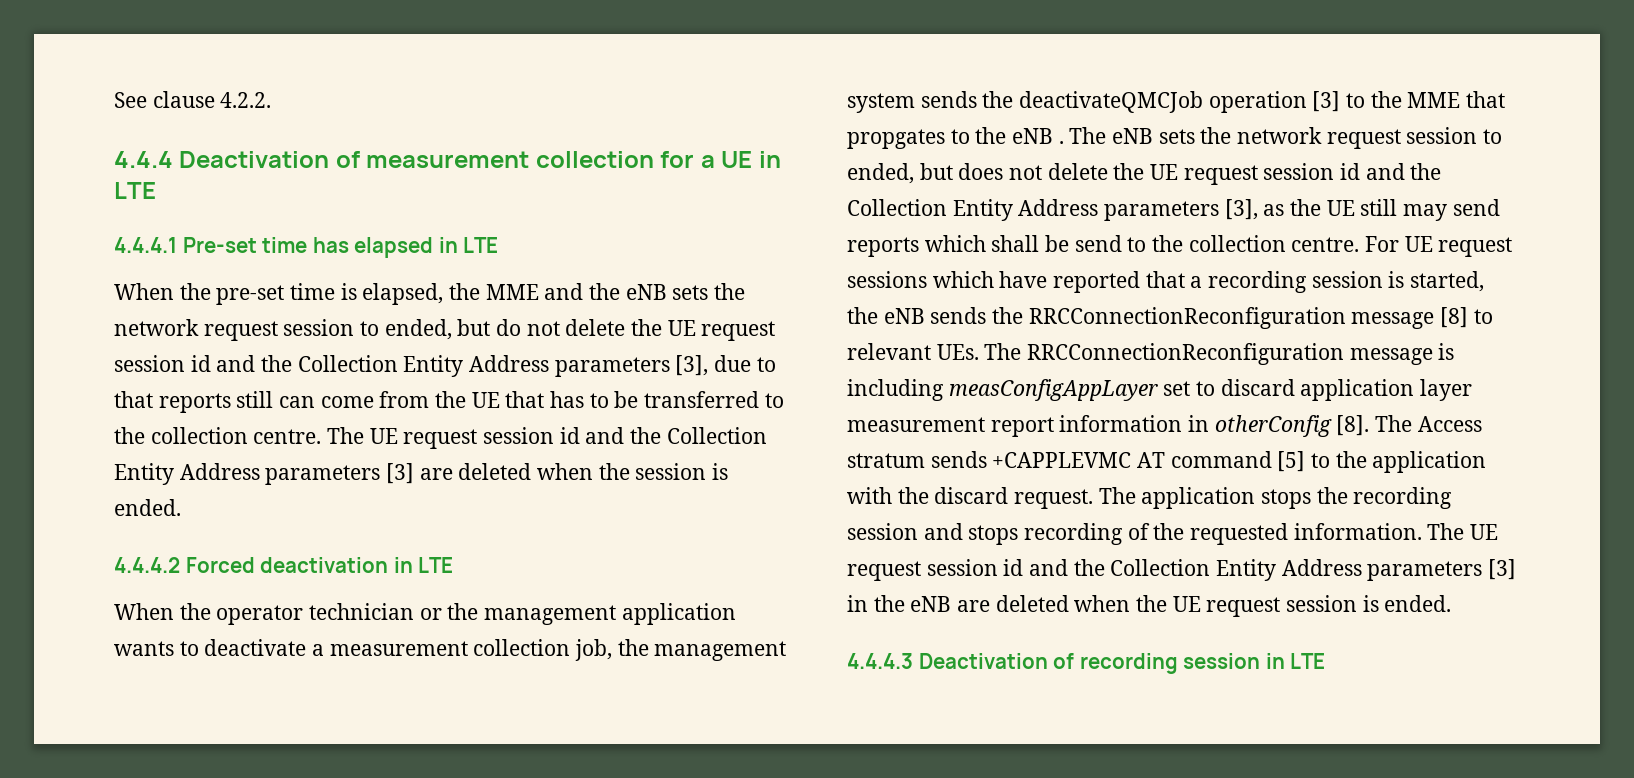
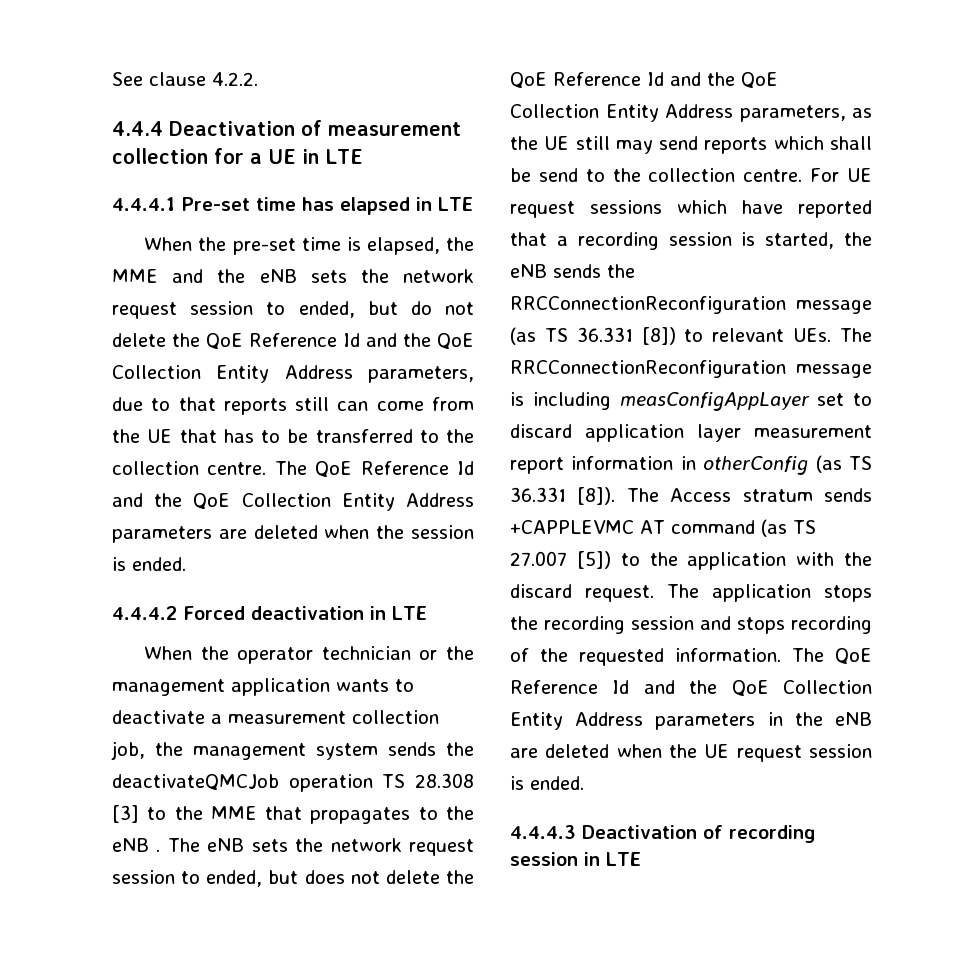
- When the pre-set time is elapsed, the MME and the eNB sets the network request session to ended, but do not delete the UE request session id and the Collection Entity Address parameters [3], due to that reports still can come from the UE that has to be transferred to the collection centre.
+ When the pre-set time is elapsed, the MME and the eNB sets the network request session to ended, but do not delete the QoE Reference Id and the QoE Collection Entity Address parameters, due to that reports still can come from the UE that has to be transferred to the collection centre.
- The UE request session id and the Collection Entity Address parameters [3] are deleted when the session is ended.
+ The QoE Reference Id and the QoE Collection Entity Address parameters are deleted when the session is ended.
- When the operator technician or the management application wants to deactivate a measurement collection job, the management system sends the deactivateQMCJob operation [3] to the MME that propgates to the eNB .
+ When the operator technician or the management application wants to deactivate a measurement collection job, the management system sends the deactivateQMCJob operation TS 28.308 [3] to the MME that propagates to the eNB .
- The eNB sets the network request session to ended, but does not delete the UE request session id and the Collection Entity Address parameters [3], as the UE still may send reports which shall be send to the collection centre.
+ The eNB sets the network request session to ended, but does not delete the QoE Reference Id and the QoE Collection Entity Address parameters, as the UE still may send reports which shall be send to the collection centre.
- For UE request sessions which have reported that a recording session is started, the eNB sends the RRCConnectionReconfiguration message [8] to relevant UEs. The RRCConnectionReconfiguration message is including measConfigAppLayer set to discard application layer measurement report information in otherConfig [8].
+ For UE request sessions which have reported that a recording session is started, the eNB sends the RRCConnectionReconfiguration message (as TS 36.331 [8]) to relevant UEs. The RRCConnectionReconfiguration message is including measConfigAppLayer set to discard application layer measurement report information in otherConfig (as TS 36.331 [8]).
- The Access stratum sends +CAPPLEVMC AT command [5] to the application with the discard request.
+ The Access stratum sends +CAPPLEVMC AT command (as TS 27.007 [5]) to the application with the discard request.
- The UE request session id and the Collection Entity Address parameters [3] in the eNB are deleted when the UE request session is ended.
+ The QoE Reference Id and the QoE Collection Entity Address parameters in the eNB are deleted when the UE request session is ended.

